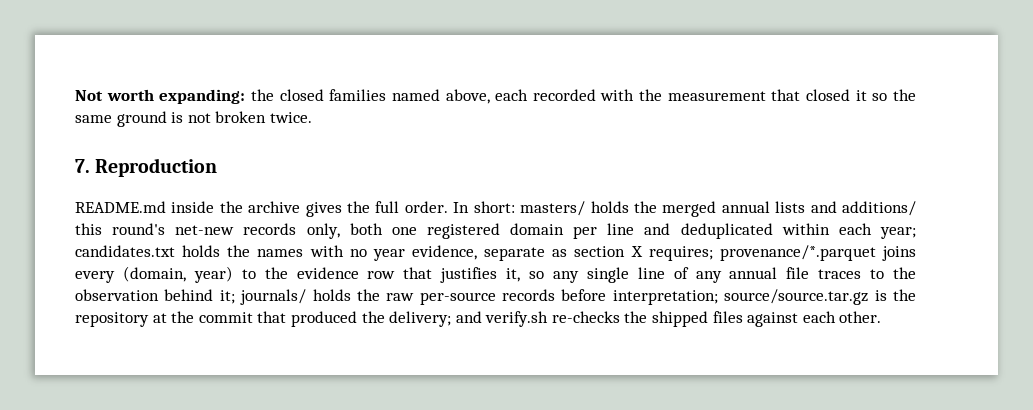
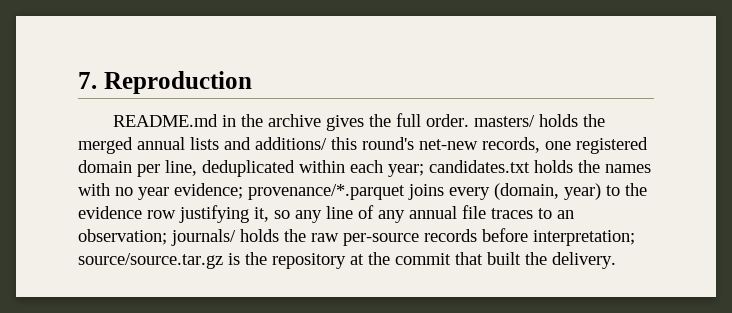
- Not worth expanding: the closed families named above, each recorded with the measurement that closed it so the same ground is not broken twice.
- README.md inside the archive gives the full order. In short: masters/ holds the merged annual lists and additions/ this round's net-new records only, both one registered domain per line and deduplicated within each year;
+ README.md in the archive gives the full order. masters/ holds the merged annual lists and additions/ this round's net-new records, one registered domain per line, deduplicated within each year;
- candidates.txt holds the names with no year evidence, separate as section X requires;
+ candidates.txt holds the names with no year evidence;
- provenance/*.parquet joins every (domain, year) to the evidence row that justifies it, so any single line of any annual file traces to the observation behind it;
+ provenance/*.parquet joins every (domain, year) to the evidence row justifying it, so any line of any annual file traces to an observation;
- source/source.tar.gz is the repository at the commit that produced the delivery; and verify.sh re-checks the shipped files against each other.
+ source/source.tar.gz is the repository at the commit that built the delivery.

